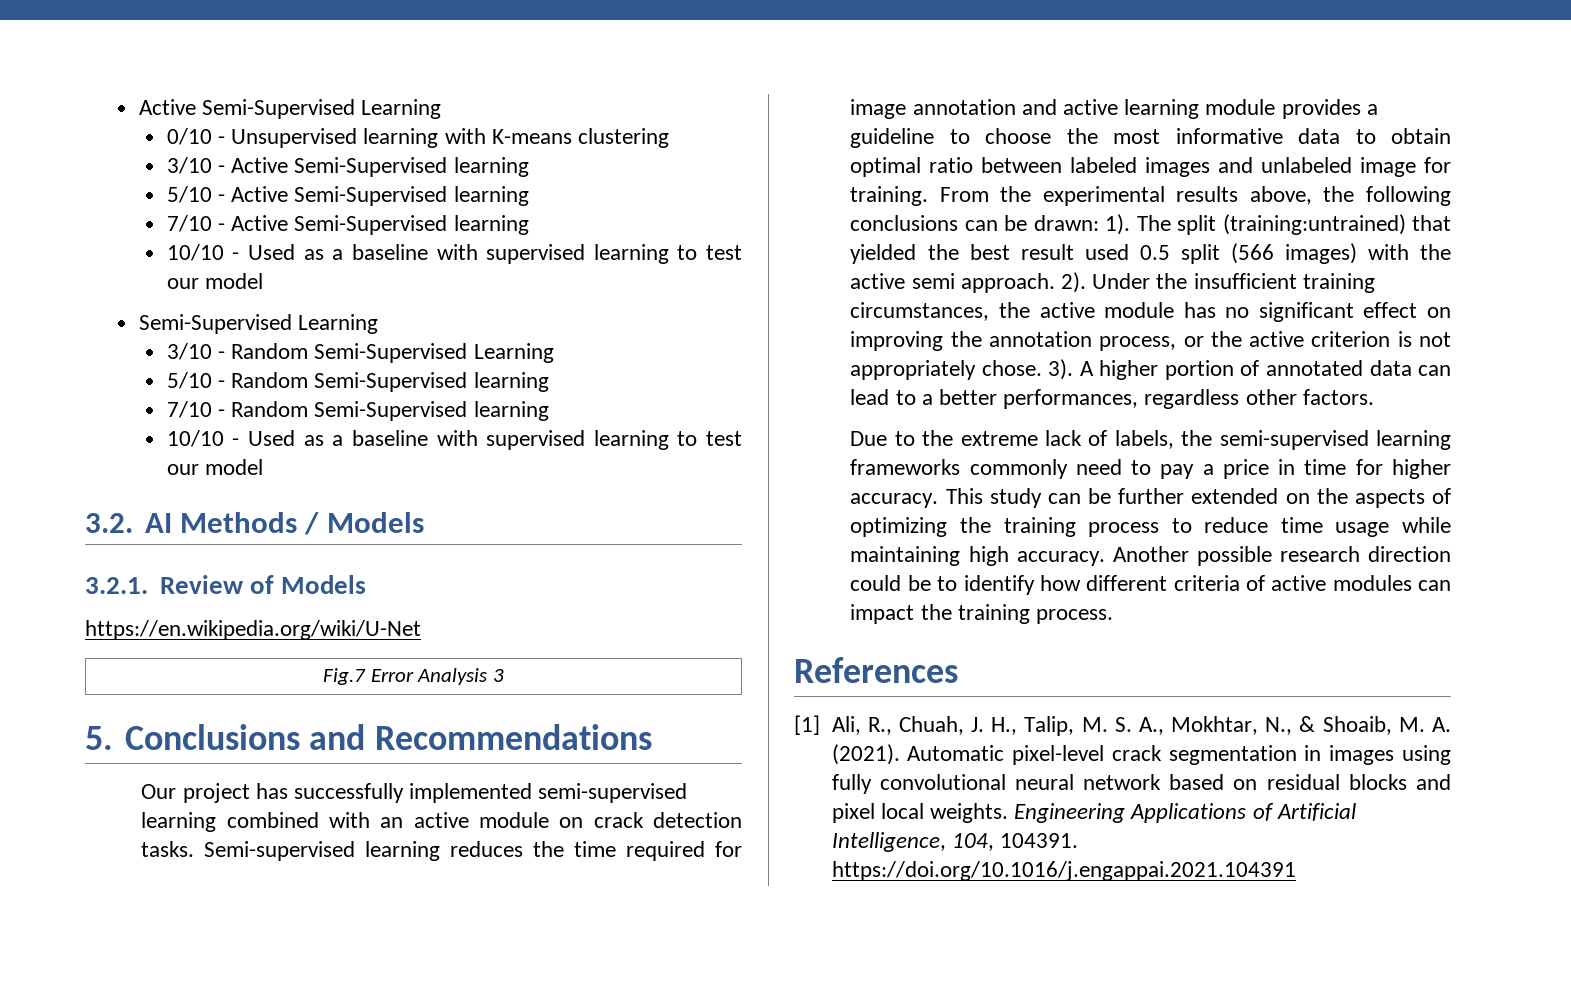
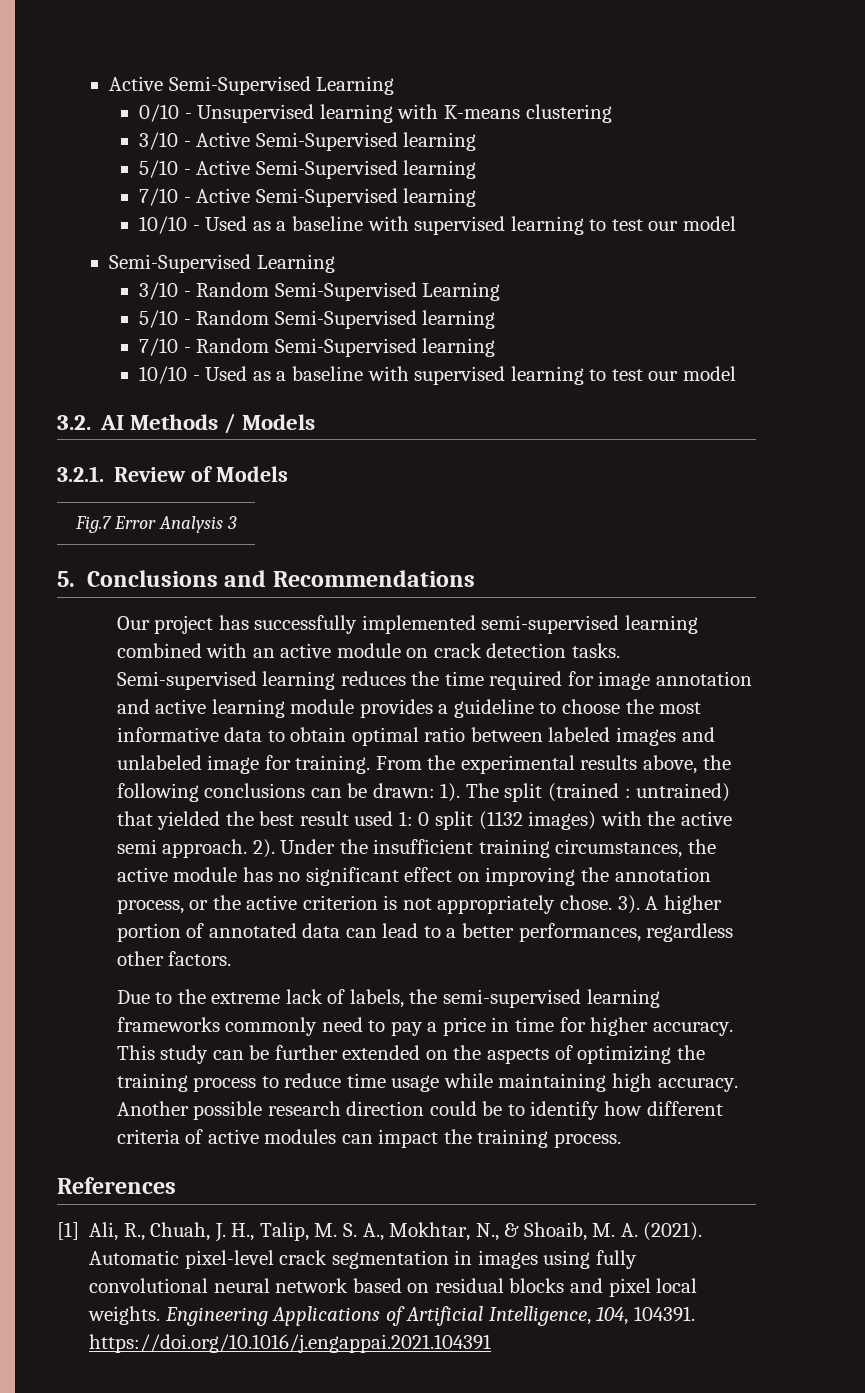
- https://en.wikipedia.org/wiki/U-Net
- The split (training:untrained) that yielded the best result used 0.5 split (566 images) with the active semi approach.
+ The split (trained : untrained) that yielded the best result used 1: 0 split (1132 images) with the active semi approach.

